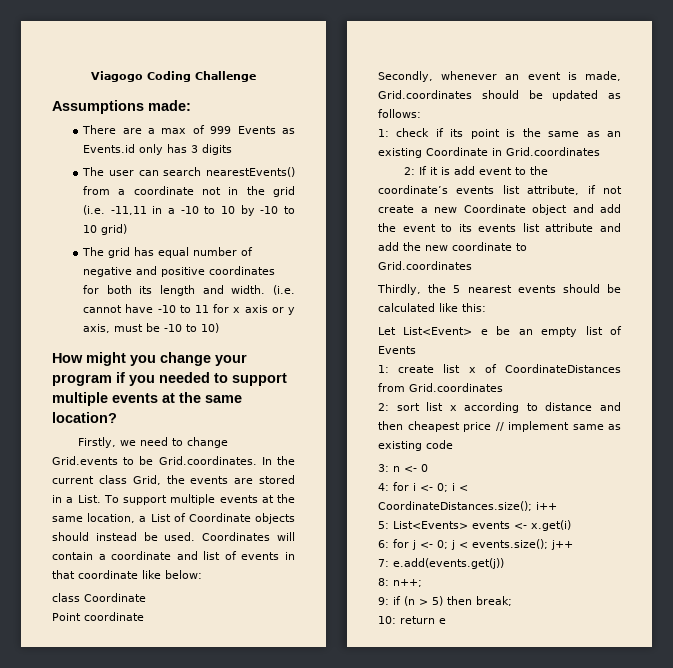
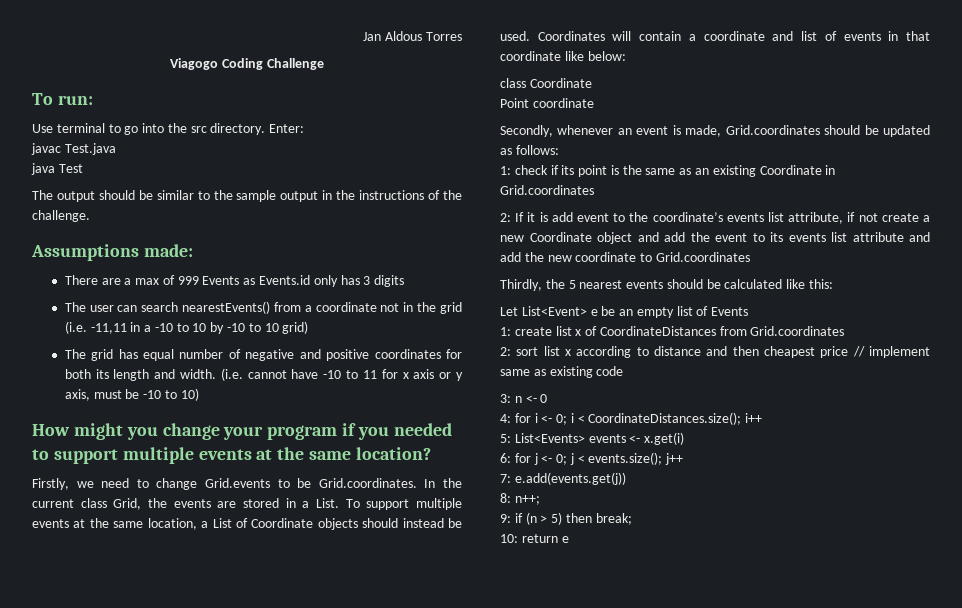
+ Jan Aldous Torres
+ To run:
+ Use terminal to go into the src directory. Enter:
+ javac Test.java
+ java Test
+ The output should be similar to the sample output in the instructions of the challenge.

